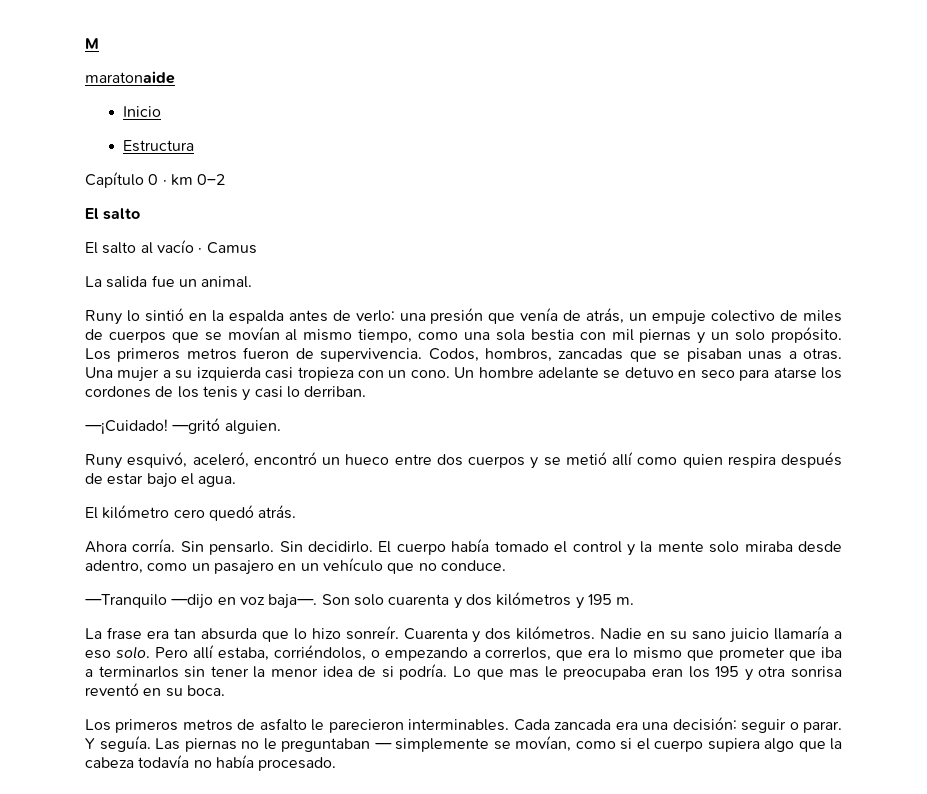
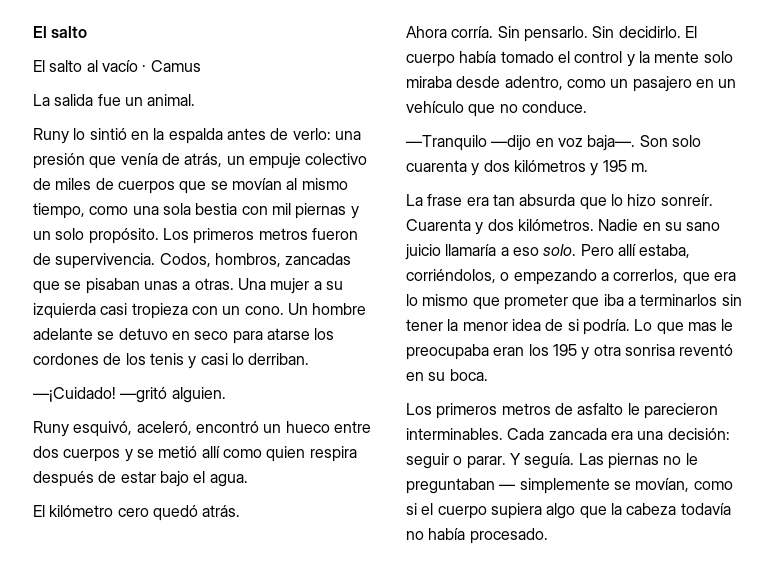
- M
- maratonaide
- Inicio
- Estructura
- Capítulo 0 · km 0–2

